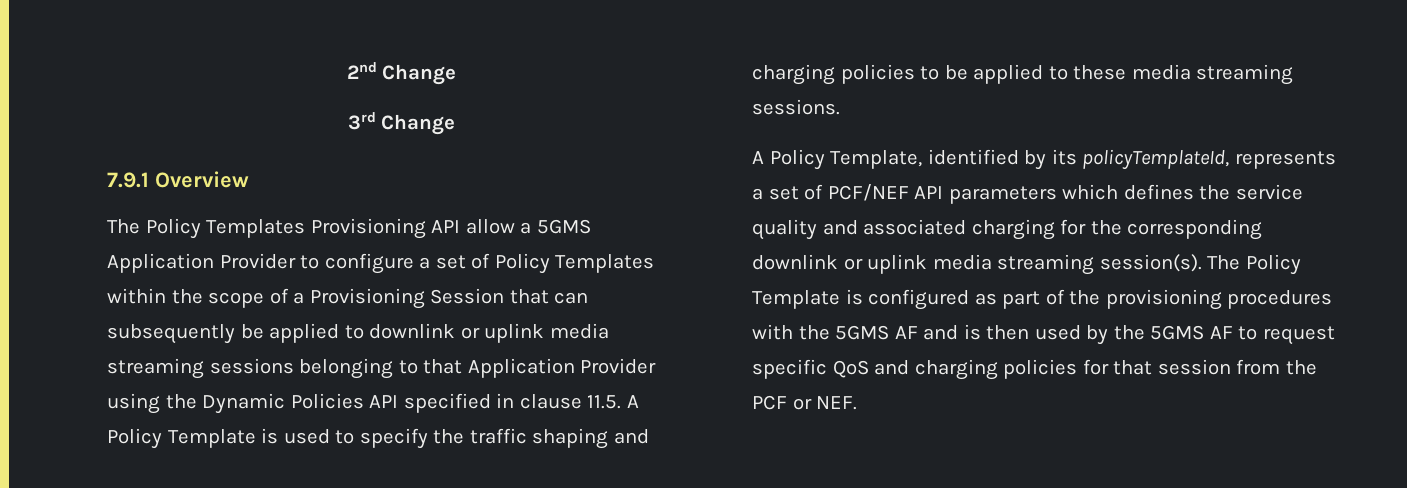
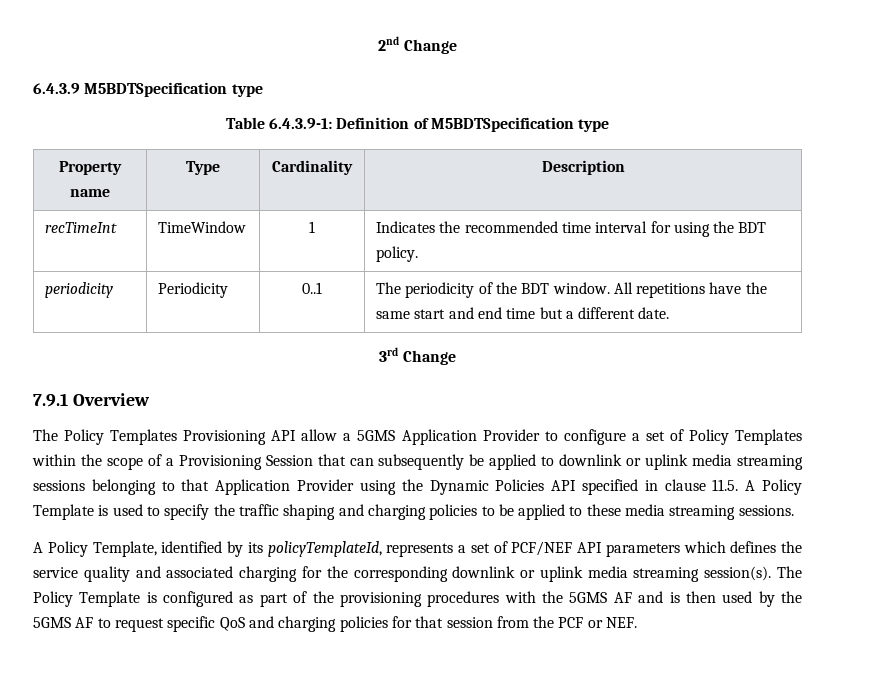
+ 6.4.3.9 M5BDTSpecification type
+ Table 6.4.3.9-1: Definition of M5BDTSpecification type
+ Property name | Type | Cardinality | Description
+ recTimeInt | TimeWindow | 1 | Indicates the recommended time interval for using the BDT policy.
+ periodicity | Periodicity | 0..1 | The periodicity of the BDT window. All repetitions have the same start and end time but a different date.

